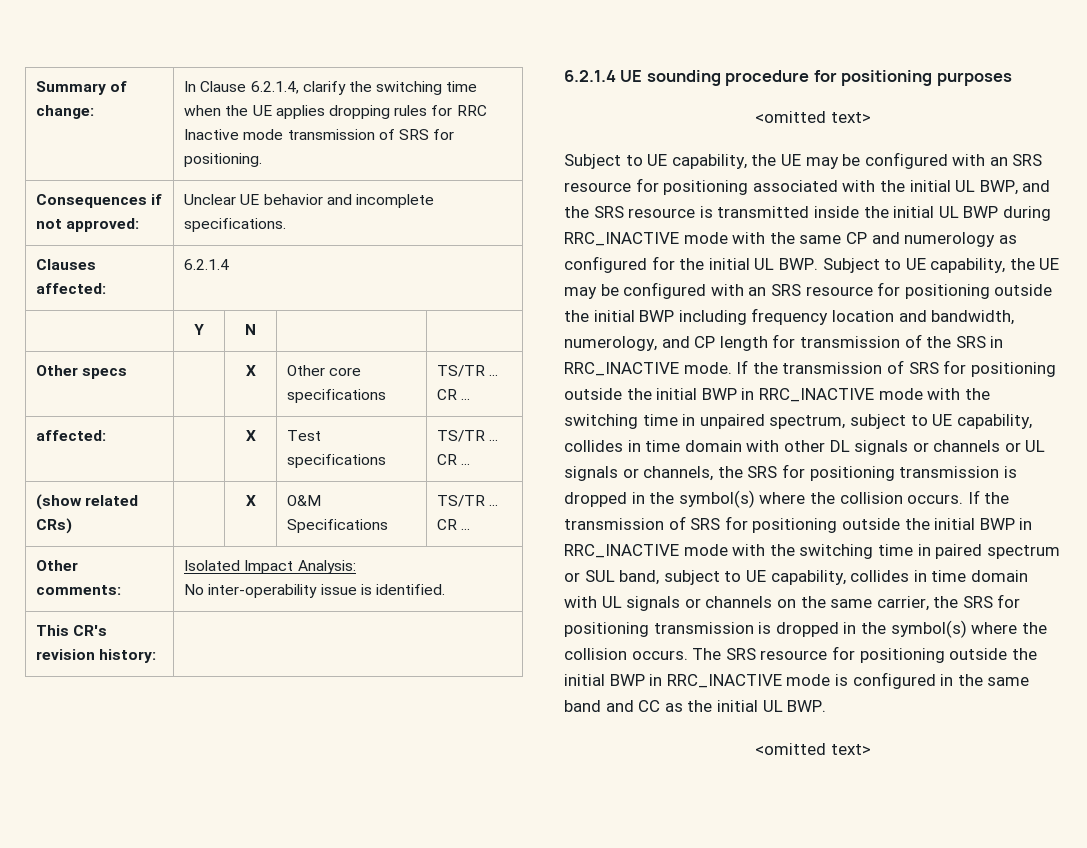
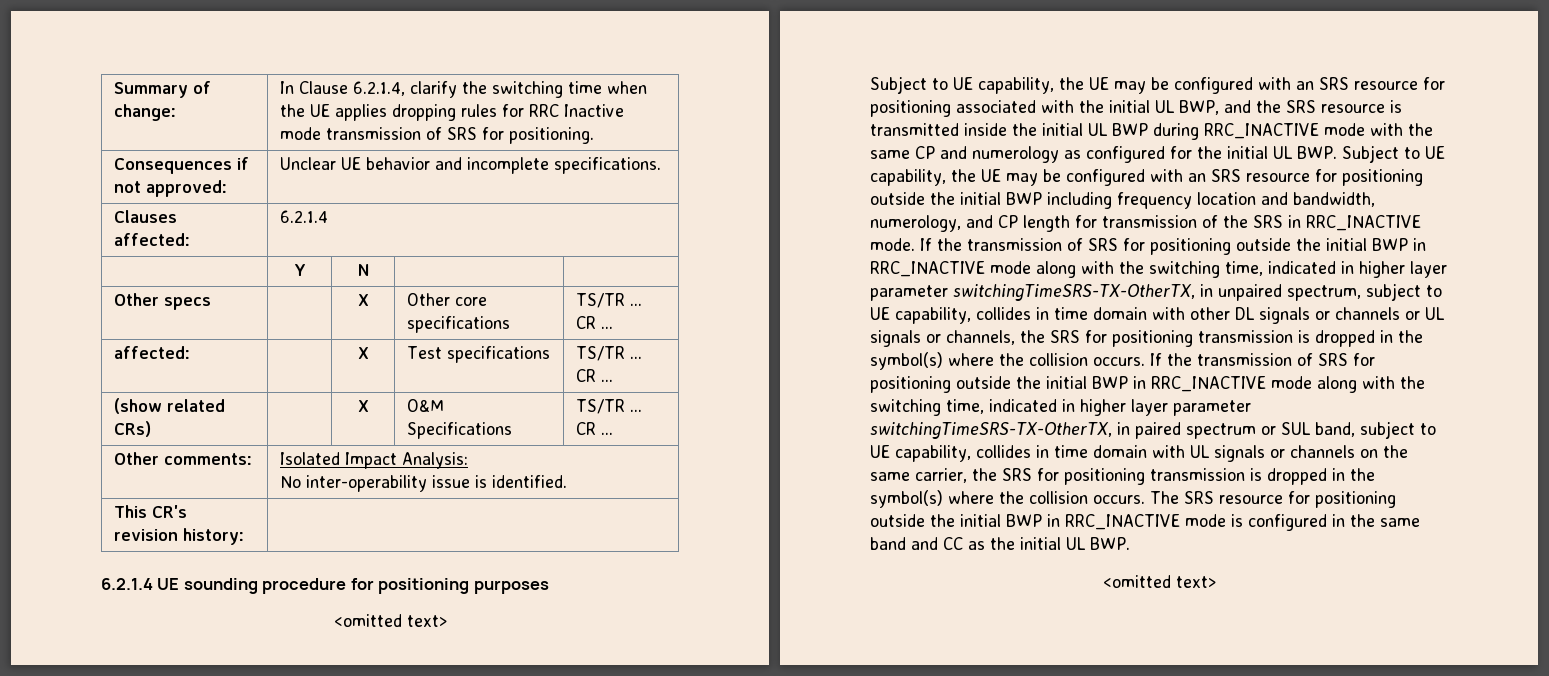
- If the transmission of SRS for positioning outside the initial BWP in RRC_INACTIVE mode with the switching time in unpaired spectrum, subject to UE capability, collides in time domain with other DL signals or channels or UL signals or channels, the SRS for positioning transmission is dropped in the symbol(s) where the collision occurs.
+ If the transmission of SRS for positioning outside the initial BWP in RRC_INACTIVE mode along with the switching time, indicated in higher layer parameter switchingTimeSRS-TX-OtherTX, in unpaired spectrum, subject to UE capability, collides in time domain with other DL signals or channels or UL signals or channels, the SRS for positioning transmission is dropped in the symbol(s) where the collision occurs.
- If the transmission of SRS for positioning outside the initial BWP in RRC_INACTIVE mode with the switching time in paired spectrum or SUL band, subject to UE capability, collides in time domain with UL signals or channels on the same carrier, the SRS for positioning transmission is dropped in the symbol(s) where the collision occurs.
+ If the transmission of SRS for positioning outside the initial BWP in RRC_INACTIVE mode along with the switching time, indicated in higher layer parameter switchingTimeSRS-TX-OtherTX, in paired spectrum or SUL band, subject to UE capability, collides in time domain with UL signals or channels on the same carrier, the SRS for positioning transmission is dropped in the symbol(s) where the collision occurs.

